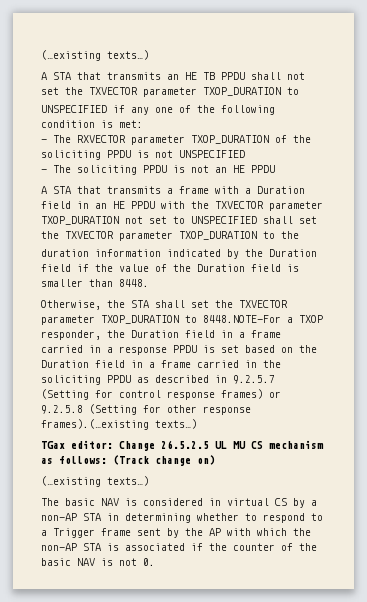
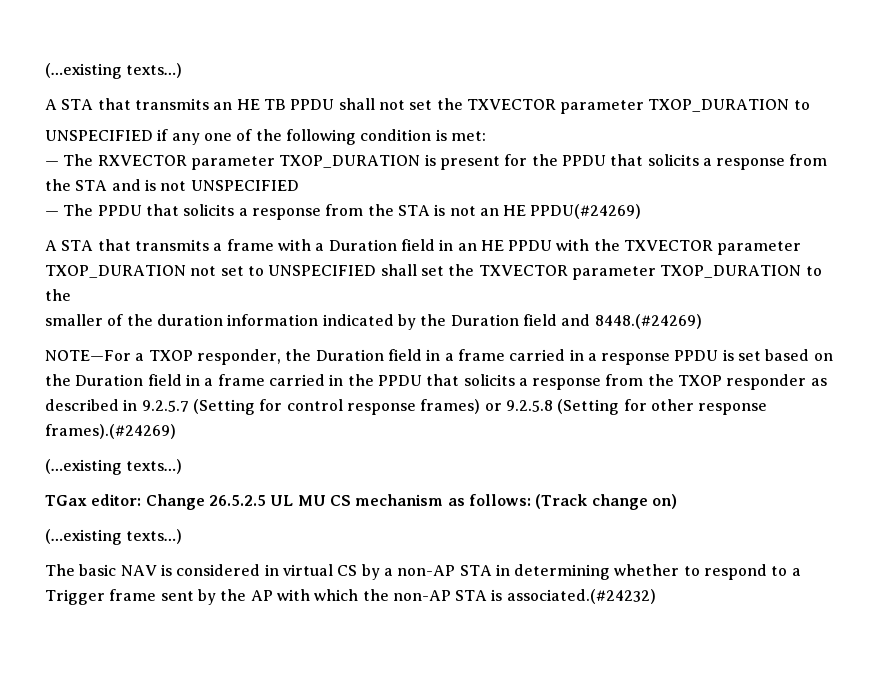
- — The RXVECTOR parameter TXOP_DURATION of the soliciting PPDU is not UNSPECIFIED
+ — The RXVECTOR parameter TXOP_DURATION is present for the PPDU that solicits a response from the STA and is not UNSPECIFIED
- — The soliciting PPDU is not an HE PPDU
+ — The PPDU that solicits a response from the STA is not an HE PPDU(#24269)
- duration information indicated by the Duration field if the value of the Duration field is smaller than 8448.
- Otherwise, the STA shall set the TXVECTOR parameter TXOP_DURATION to 8448.NOTE—For a TXOP responder, the Duration field in a frame carried in a response PPDU is set based on the Duration field in a frame carried in the soliciting PPDU as described in 9.2.5.7 (Setting for control response frames) or 9.2.5.8 (Setting for other response frames).(…existing texts…)
+ smaller of the duration information indicated by the Duration field and 8448.(#24269)
+ NOTE—For a TXOP responder, the Duration field in a frame carried in a response PPDU is set based on the Duration field in a frame carried in the PPDU that solicits a response from the TXOP responder as described in 9.2.5.7 (Setting for control response frames) or 9.2.5.8 (Setting for other response frames).(#24269)
+ (…existing texts…)
- The basic NAV is considered in virtual CS by a non-AP STA in determining whether to respond to a Trigger frame sent by the AP with which the non-AP STA is associated if the counter of the basic NAV is not 0.
+ The basic NAV is considered in virtual CS by a non-AP STA in determining whether to respond to a Trigger frame sent by the AP with which the non-AP STA is associated.(#24232)

